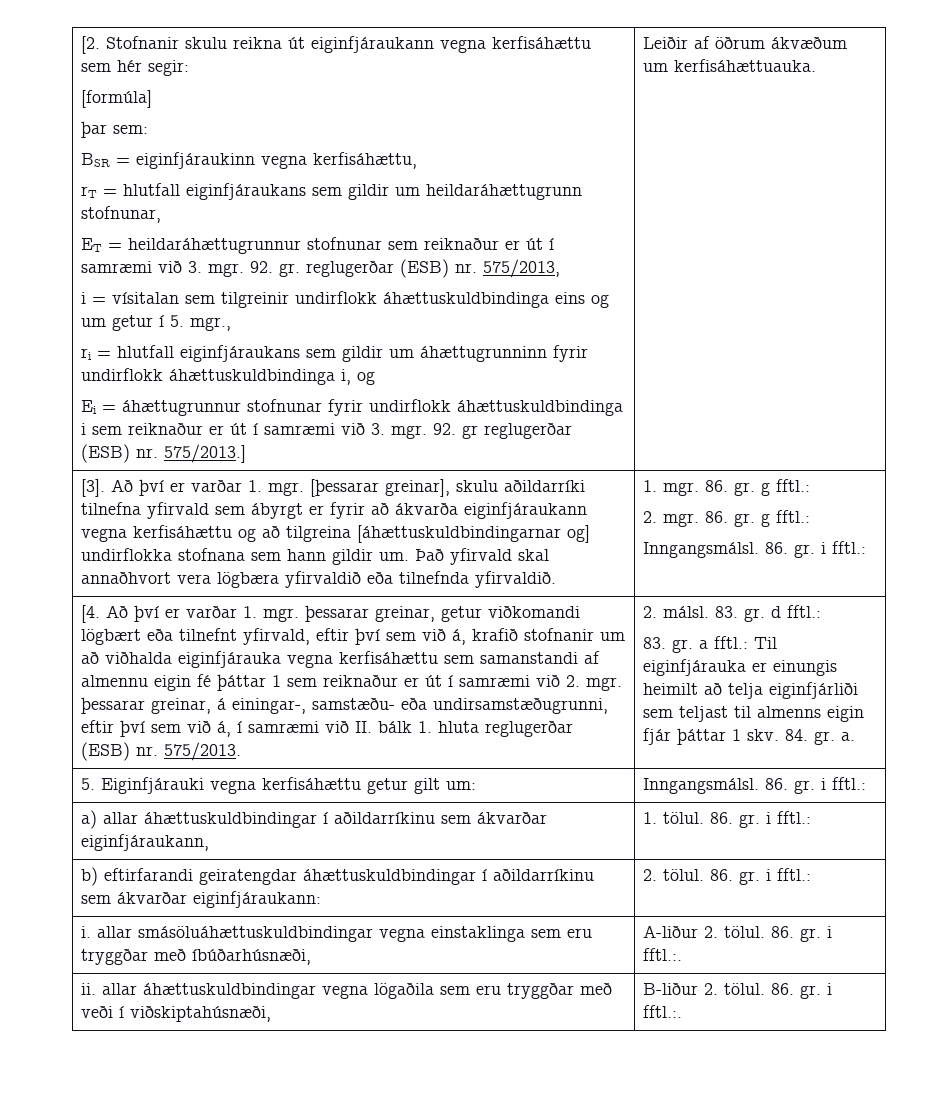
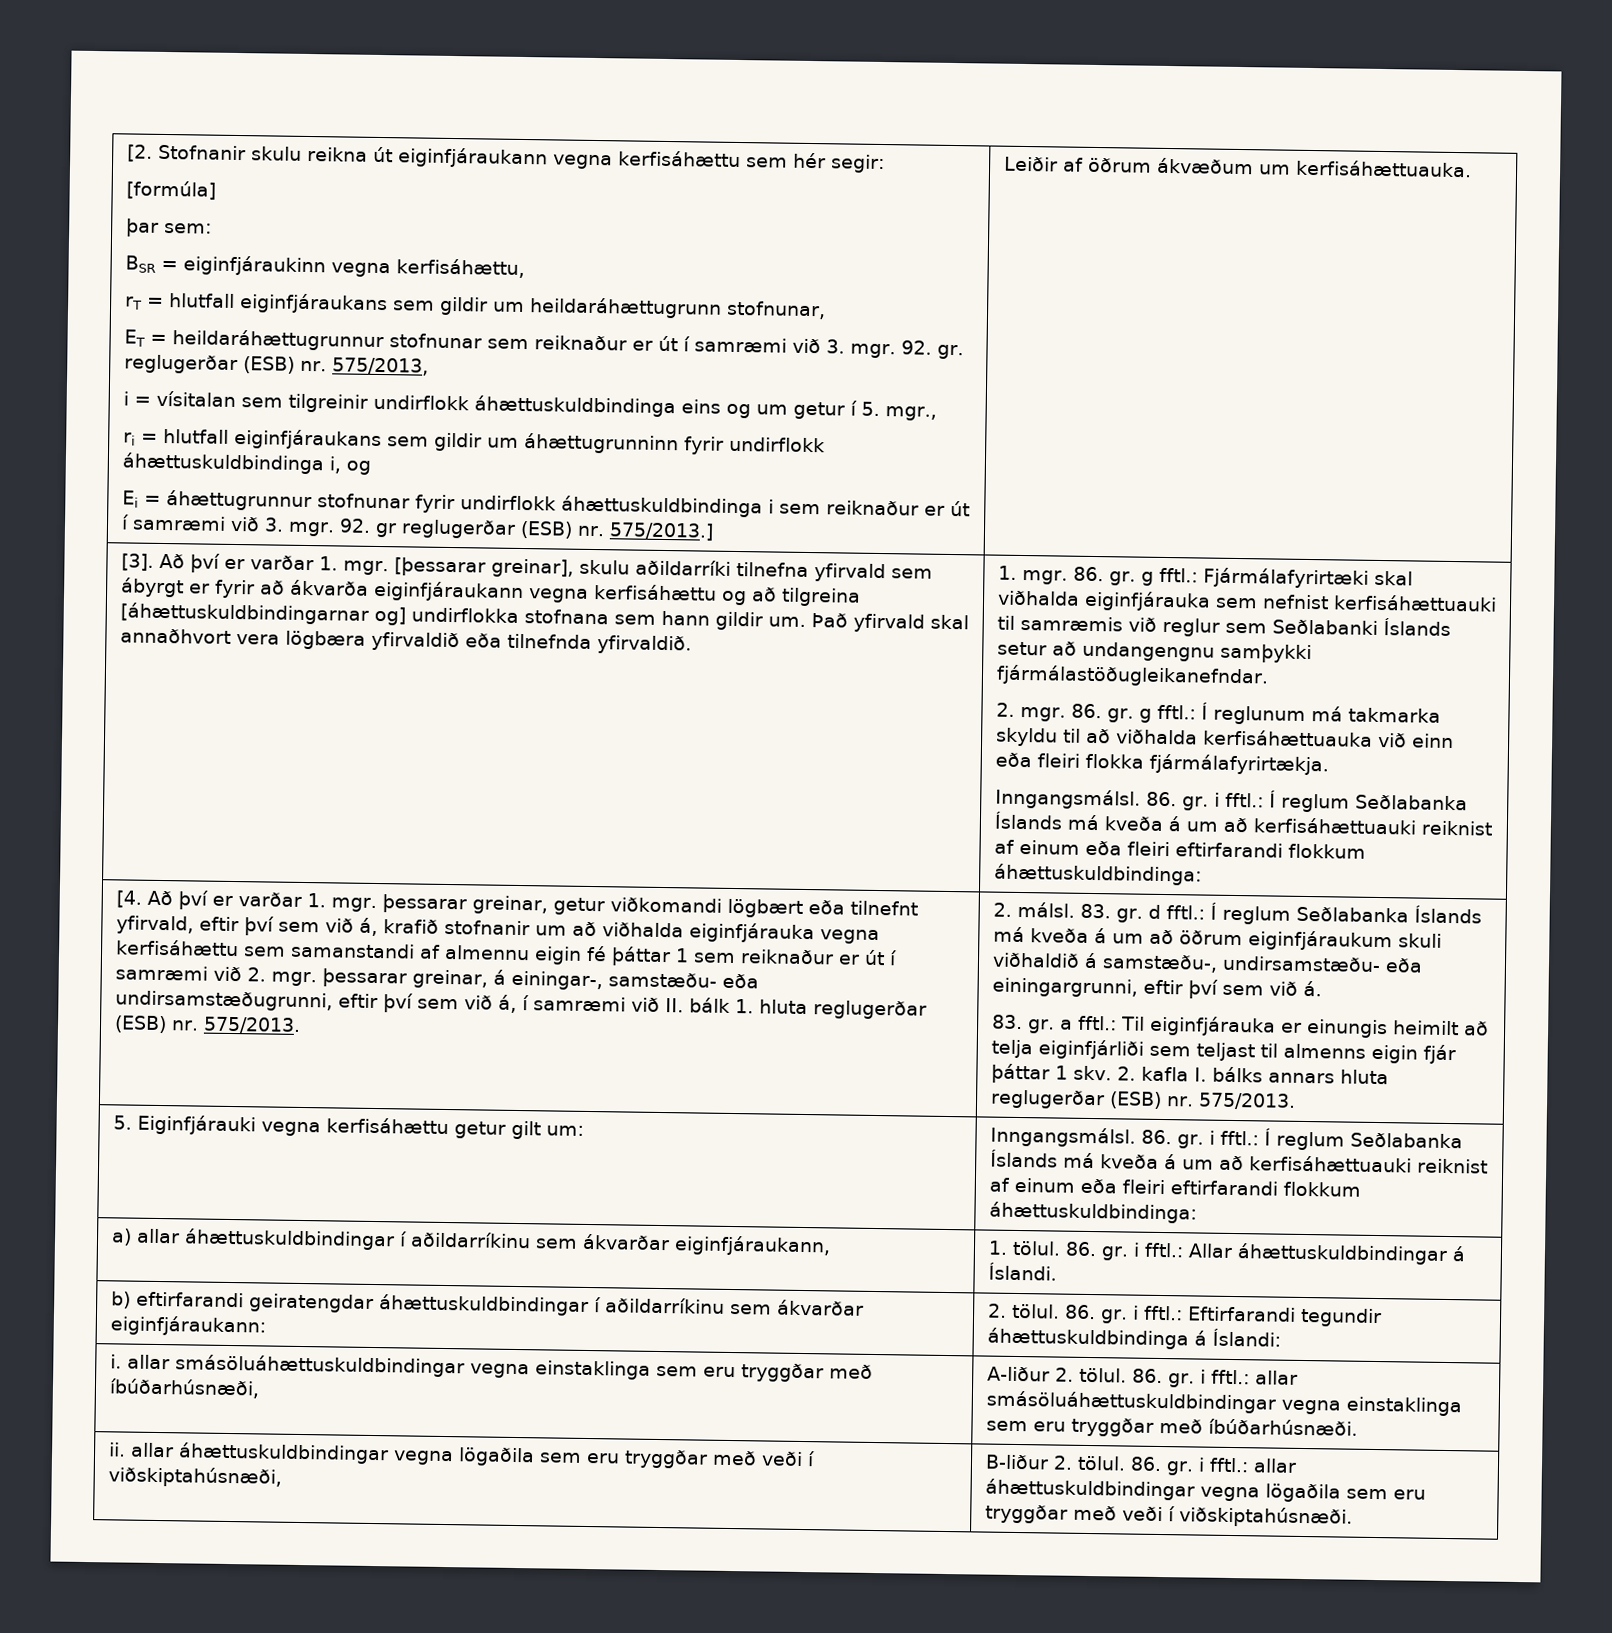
- 1. mgr. 86. gr. g fftl.:
+ 1. mgr. 86. gr. g fftl.: Fjármálafyrirtæki skal viðhalda eiginfjárauka sem nefnist kerfisáhættuauki til samræmis við reglur sem Seðlabanki Íslands setur að undangengnu samþykki fjármálastöðugleikanefndar.
- 2. mgr. 86. gr. g fftl.:
- Inngangsmálsl. 86. gr. i fftl.:
+ 2. mgr. 86. gr. g fftl.: Í reglunum má takmarka skyldu til að viðhalda kerfisáhættuauka við einn eða fleiri flokka fjármálafyrirtækja.
+ Inngangsmálsl. 86. gr. i fftl.: Í reglum Seðlabanka Íslands má kveða á um að kerfisáhættuauki reiknist af einum eða fleiri eftirfarandi flokkum áhættuskuldbindinga:
- 83. gr. d fftl.:
+ 83. gr. d fftl.: Í reglum Seðlabanka Íslands má kveða á um að öðrum eiginfjáraukum skuli viðhaldið á samstæðu-, undirsamstæðu- eða einingargrunni, eftir því sem við á.
- 84. gr. a.
+ 2. kafla I. bálks annars hluta reglugerðar (ESB) nr. 575/2013.
- 5. Eiginfjárauki vegna kerfisáhættu getur gilt um: | Inngangsmálsl. 86. gr. i fftl.:
+ 5. Eiginfjárauki vegna kerfisáhættu getur gilt um: | Inngangsmálsl. 86. gr. i fftl.: Í reglum Seðlabanka Íslands má kveða á um að kerfisáhættuauki reiknist af einum eða fleiri eftirfarandi flokkum áhættuskuldbindinga:
- a) allar áhættuskuldbindingar í aðildarríkinu sem ákvarðar eiginfjáraukann, | 1. tölul. 86. gr. i fftl.:
+ a) allar áhættuskuldbindingar í aðildarríkinu sem ákvarðar eiginfjáraukann, | 1. tölul. 86. gr. i fftl.: Allar áhættuskuldbindingar á Íslandi.
- b) eftirfarandi geiratengdar áhættuskuldbindingar í aðildarríkinu sem ákvarðar eiginfjáraukann: | 2. tölul. 86. gr. i fftl.:
+ b) eftirfarandi geiratengdar áhættuskuldbindingar í aðildarríkinu sem ákvarðar eiginfjáraukann: | 2. tölul. 86. gr. i fftl.: Eftirfarandi tegundir áhættuskuldbindinga á Íslandi:
- i. allar smásöluáhættuskuldbindingar vegna einstaklinga sem eru tryggðar með íbúðarhúsnæði, | A-liður 2. tölul. 86. gr. i fftl.:.
+ i. allar smásöluáhættuskuldbindingar vegna einstaklinga sem eru tryggðar með íbúðarhúsnæði, | A-liður 2. tölul. 86. gr. i fftl.: allar smásöluáhættuskuldbindingar vegna einstaklinga sem eru tryggðar með íbúðarhúsnæði.
- ii. allar áhættuskuldbindingar vegna lögaðila sem eru tryggðar með veði í viðskiptahúsnæði, | B-liður 2. tölul. 86. gr. i fftl.:.
+ ii. allar áhættuskuldbindingar vegna lögaðila sem eru tryggðar með veði í viðskiptahúsnæði, | B-liður 2. tölul. 86. gr. i fftl.: allar áhættuskuldbindingar vegna lögaðila sem eru tryggðar með veði í viðskiptahúsnæði.

